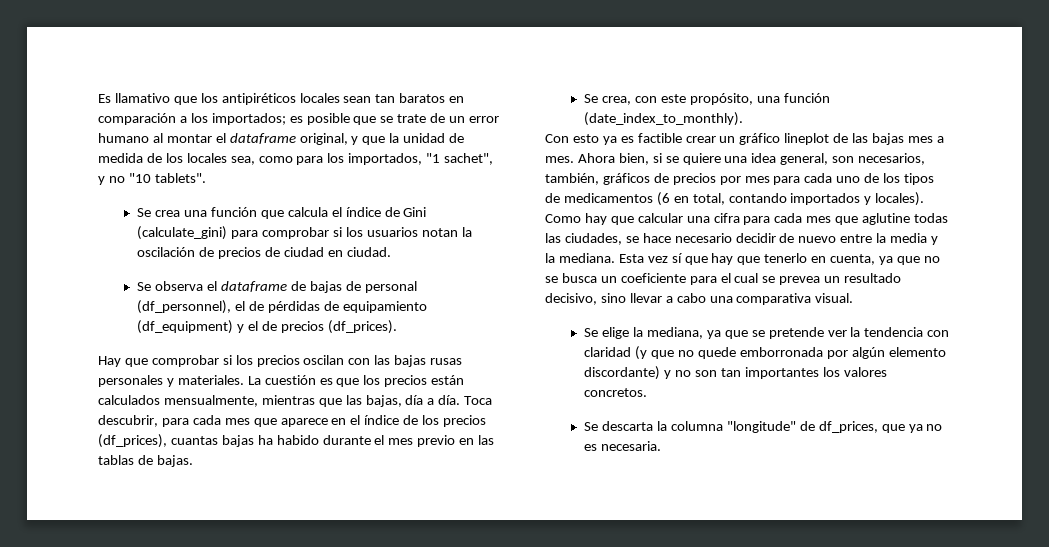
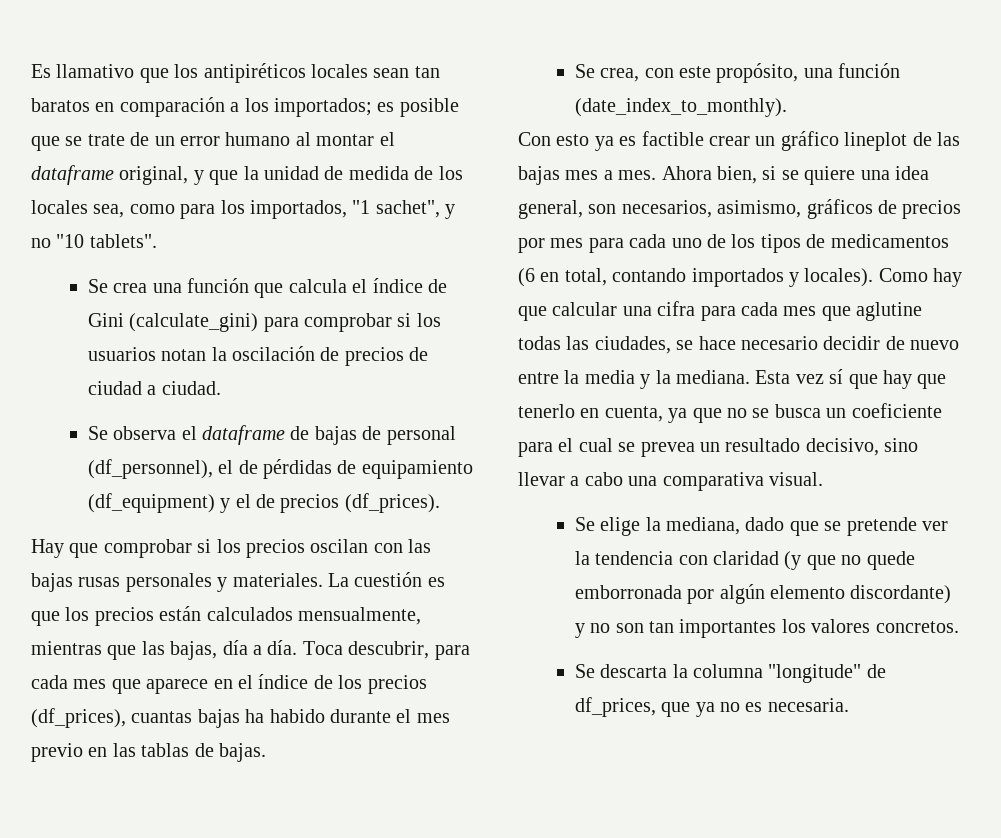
- Se crea una función que calcula el índice de Gini (calculate_gini) para comprobar si los usuarios notan la oscilación de precios de ciudad en ciudad.
+ Se crea una función que calcula el índice de Gini (calculate_gini) para comprobar si los usuarios notan la oscilación de precios de ciudad a ciudad.
- Ahora bien, si se quiere una idea general, son necesarios, también, gráficos de precios por mes para cada uno de los tipos de medicamentos (6 en total, contando importados y locales).
+ Ahora bien, si se quiere una idea general, son necesarios, asimismo, gráficos de precios por mes para cada uno de los tipos de medicamentos (6 en total, contando importados y locales).
- Se elige la mediana, ya que se pretende ver la tendencia con claridad (y que no quede emborronada por algún elemento discordante) y no son tan importantes los valores concretos.
+ Se elige la mediana, dado que se pretende ver la tendencia con claridad (y que no quede emborronada por algún elemento discordante) y no son tan importantes los valores concretos.

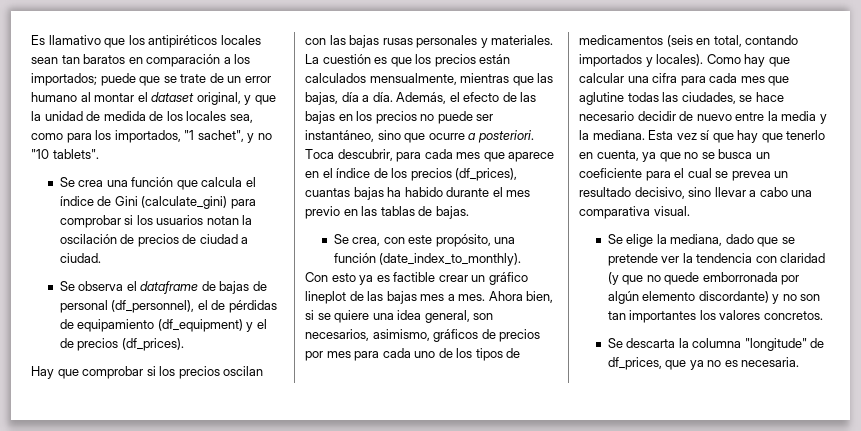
- Es llamativo que los antipiréticos locales sean tan baratos en comparación a los importados; es posible que se trate de un error humano al montar el dataframe original, y que la unidad de medida de los locales sea, como para los importados, "1 sachet", y no "10 tablets".
+ Es llamativo que los antipiréticos locales sean tan baratos en comparación a los importados; puede que se trate de un error humano al montar el dataset original, y que la unidad de medida de los locales sea, como para los importados, "1 sachet", y no "10 tablets".
+ Además, el efecto de las bajas en los precios no puede ser instantáneo, sino que ocurre a posteriori.
- Ahora bien, si se quiere una idea general, son necesarios, asimismo, gráficos de precios por mes para cada uno de los tipos de medicamentos (6 en total, contando importados y locales).
+ Ahora bien, si se quiere una idea general, son necesarios, asimismo, gráficos de precios por mes para cada uno de los tipos de medicamentos (seis en total, contando importados y locales).

